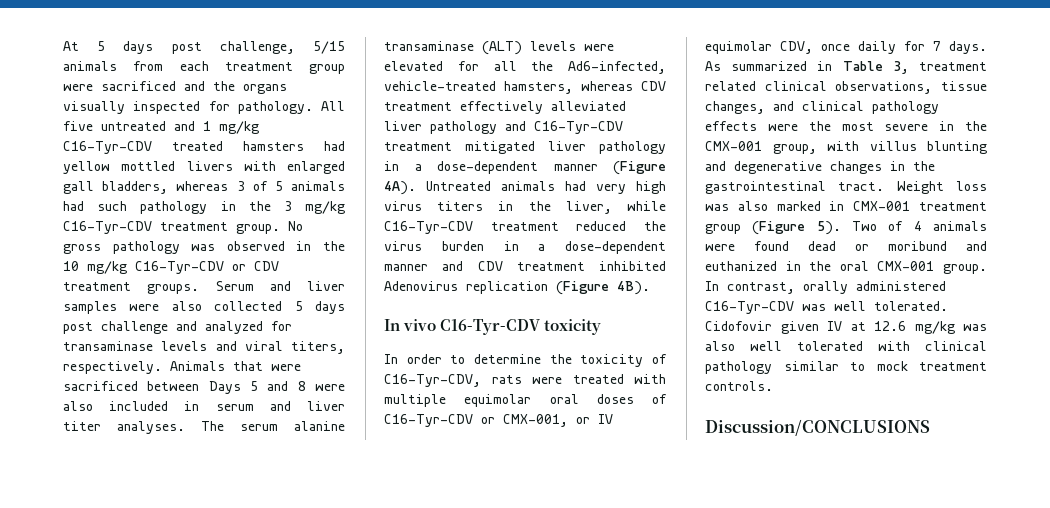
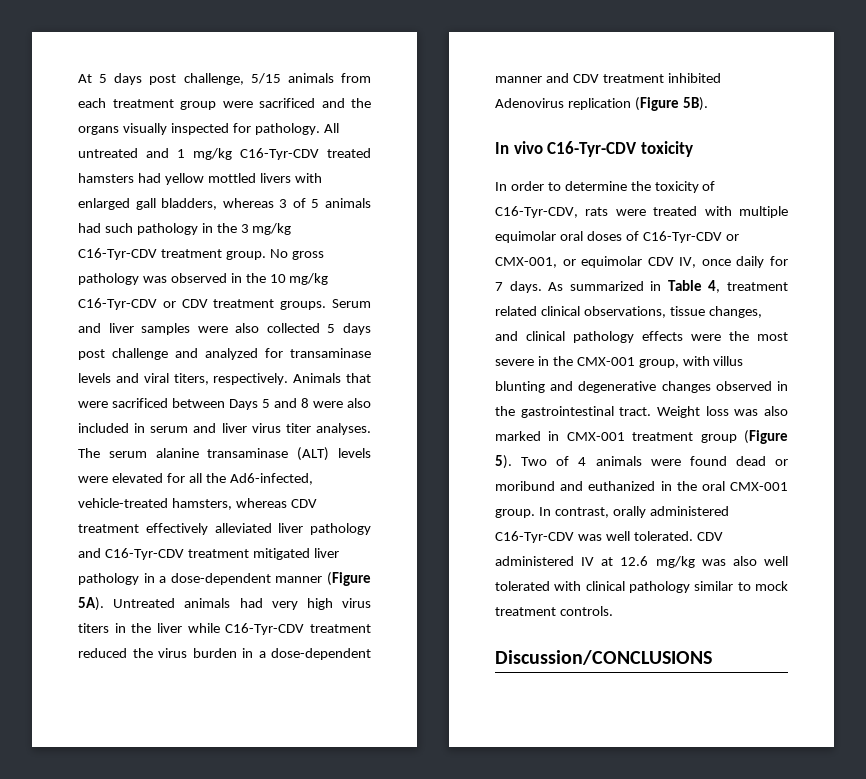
- All five untreated and 1 mg/kg C16-Tyr-CDV treated hamsters had yellow mottled livers with enlarged gall bladders, whereas 3 of 5 animals had such pathology in the 3 mg/kg C16-Tyr-CDV treatment group.
+ All untreated and 1 mg/kg C16-Tyr-CDV treated hamsters had yellow mottled livers with enlarged gall bladders, whereas 3 of 5 animals had such pathology in the 3 mg/kg C16-Tyr-CDV treatment group.
- Animals that were sacrificed between Days 5 and 8 were also included in serum and liver titer analyses.
+ Animals that were sacrificed between Days 5 and 8 were also included in serum and liver virus titer analyses.
- The serum alanine transaminase (ALT) levels were elevated for all the Ad6-infected, vehicle-treated hamsters, whereas CDV treatment effectively alleviated liver pathology and C16-Tyr-CDV treatment mitigated liver pathology in a dose-dependent manner (Figure 4A).
+ The serum alanine transaminase (ALT) levels were elevated for all the Ad6-infected, vehicle-treated hamsters, whereas CDV treatment effectively alleviated liver pathology and C16-Tyr-CDV treatment mitigated liver pathology in a dose-dependent manner (Figure 5A).
- Untreated animals had very high virus titers in the liver, while C16-Tyr-CDV treatment reduced the virus burden in a dose-dependent manner and CDV treatment inhibited Adenovirus replication (Figure 4B).
+ Untreated animals had very high virus titers in the liver while C16-Tyr-CDV treatment reduced the virus burden in a dose-dependent manner and CDV treatment inhibited Adenovirus replication (Figure 5B).
- In order to determine the toxicity of C16-Tyr-CDV, rats were treated with multiple equimolar oral doses of C16-Tyr-CDV or CMX-001, or IV equimolar CDV, once daily for 7 days.
+ In order to determine the toxicity of C16-Tyr-CDV, rats were treated with multiple equimolar oral doses of C16-Tyr-CDV or CMX-001, or equimolar CDV IV, once daily for 7 days.
- As summarized in Table 3, treatment related clinical observations, tissue changes, and clinical pathology effects were the most severe in the CMX-001 group, with villus blunting and degenerative changes in the gastrointestinal tract.
+ As summarized in Table 4, treatment related clinical observations, tissue changes, and clinical pathology effects were the most severe in the CMX-001 group, with villus blunting and degenerative changes observed in the gastrointestinal tract.
- Cidofovir given IV at 12.6 mg/kg was also well tolerated with clinical pathology similar to mock treatment controls.
+ CDV administered IV at 12.6 mg/kg was also well tolerated with clinical pathology similar to mock treatment controls.

